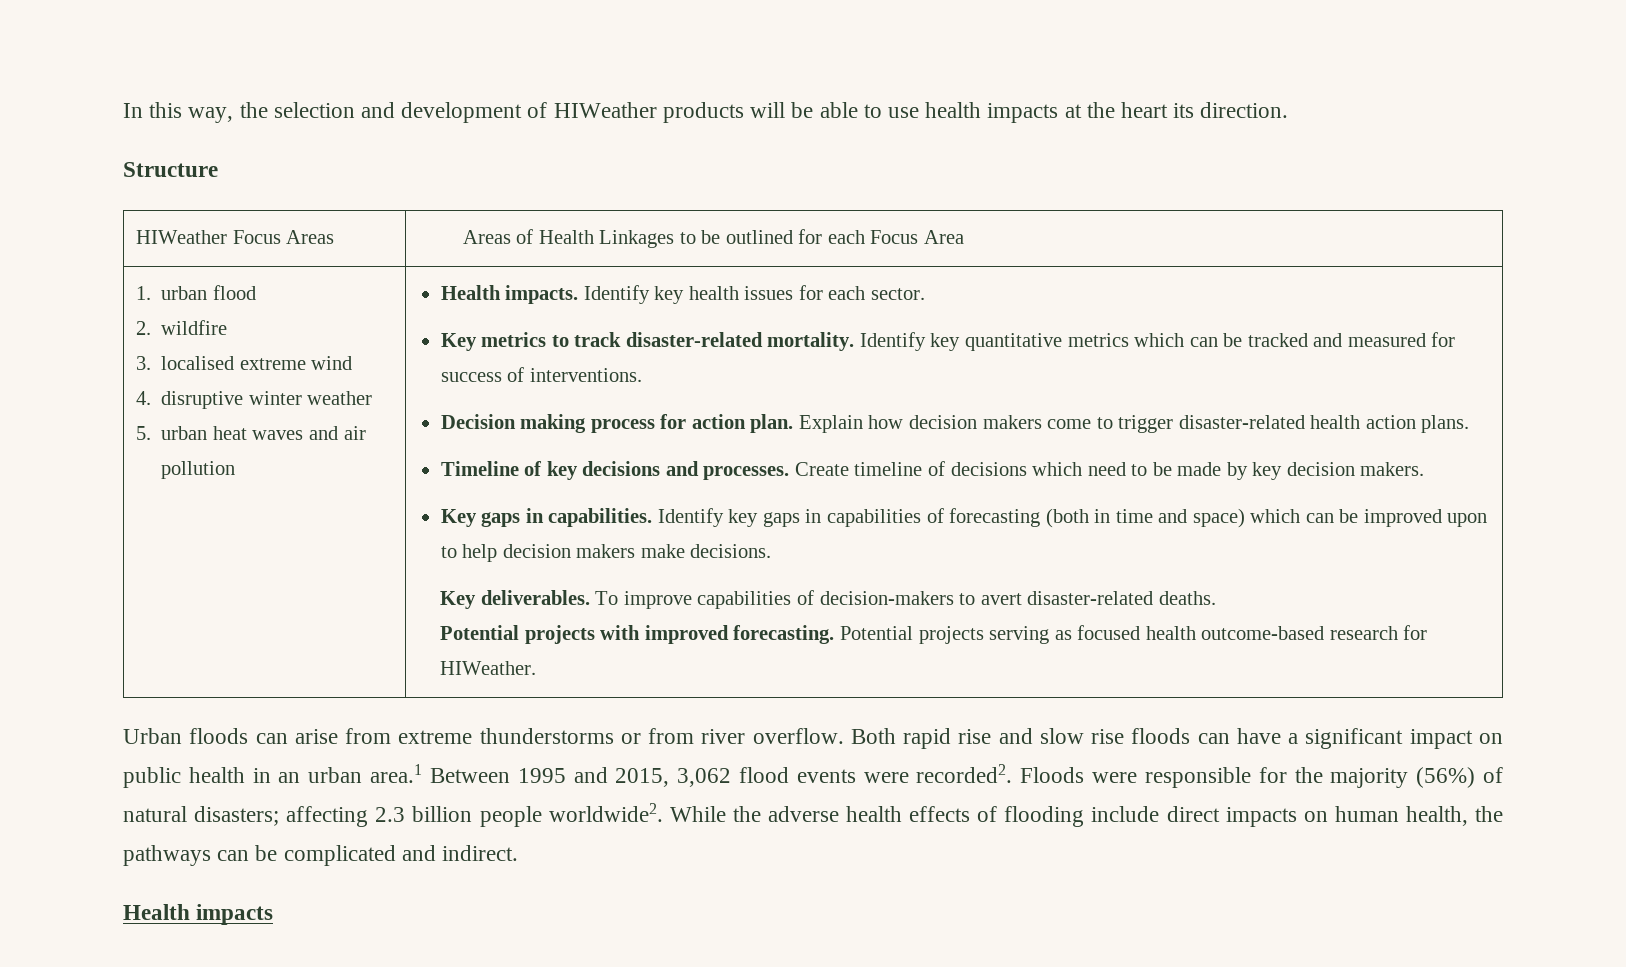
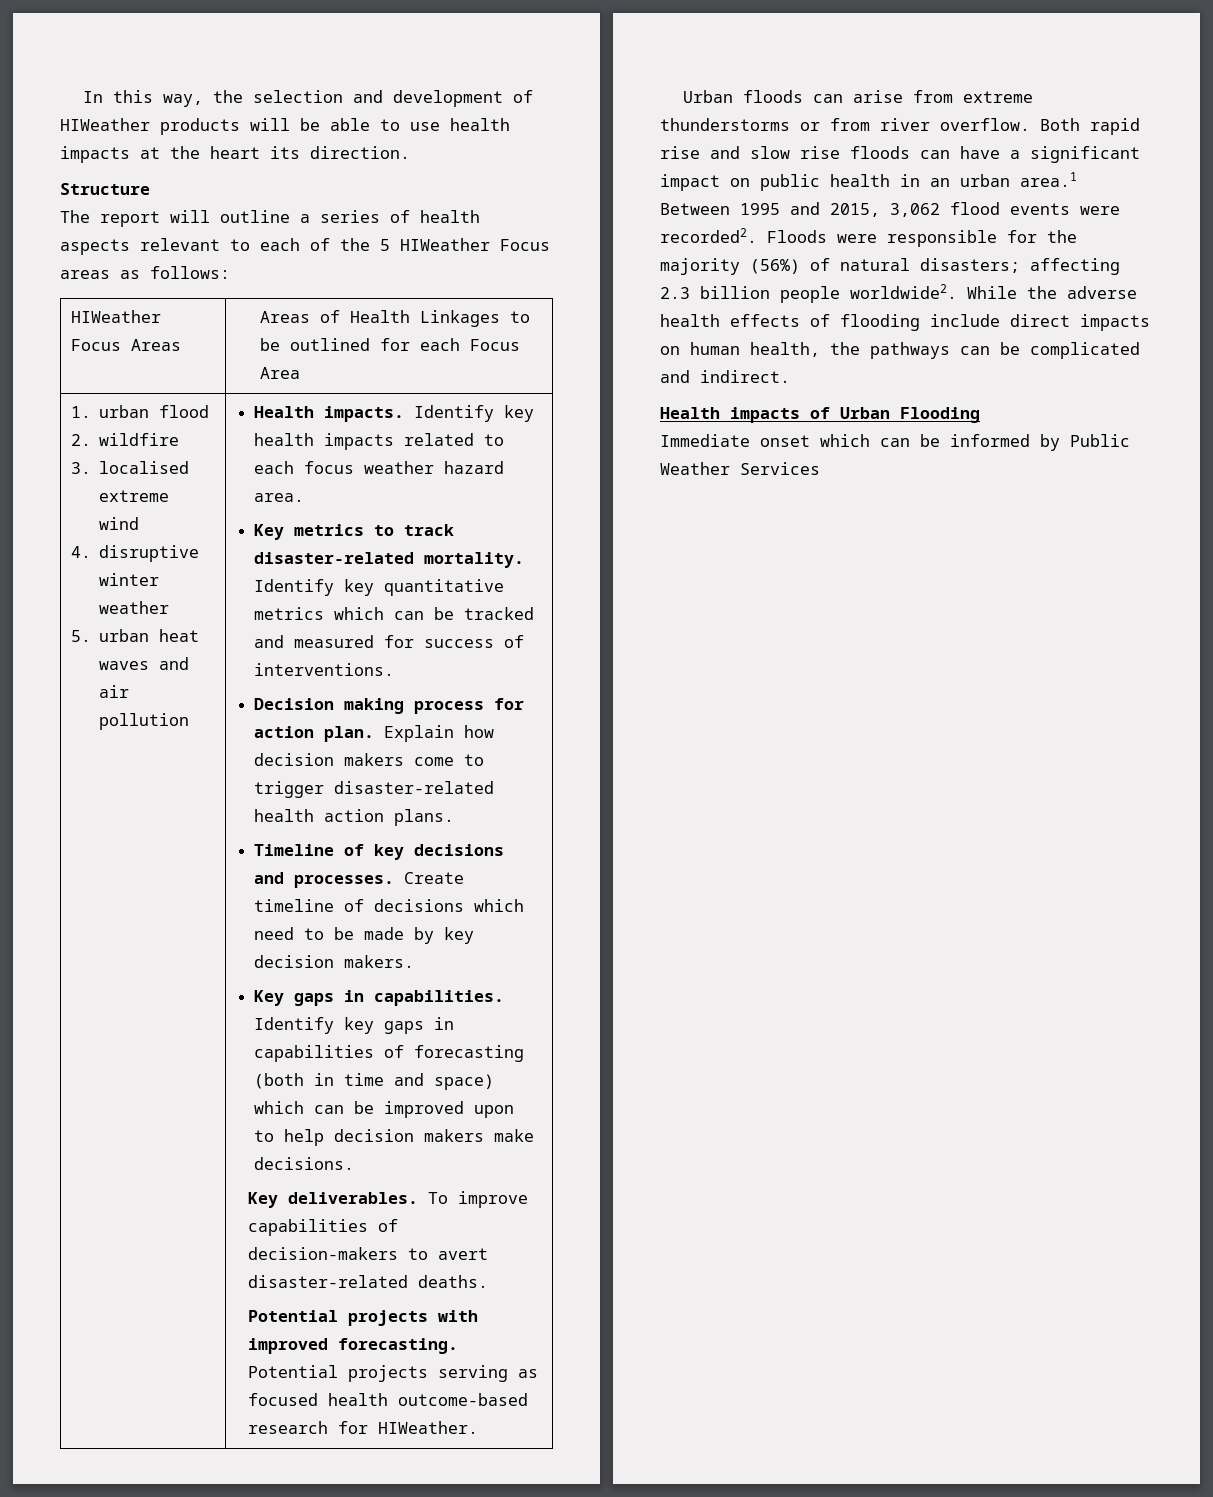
+ The report will outline a series of health aspects relevant to each of the 5 HIWeather Focus areas as follows:
- Identify key health issues for each sector.
+ Identify key health impacts related to each focus weather hazard area.
- Health impacts
+ Health impacts of Urban Flooding
+ Immediate onset which can be informed by Public Weather Services

